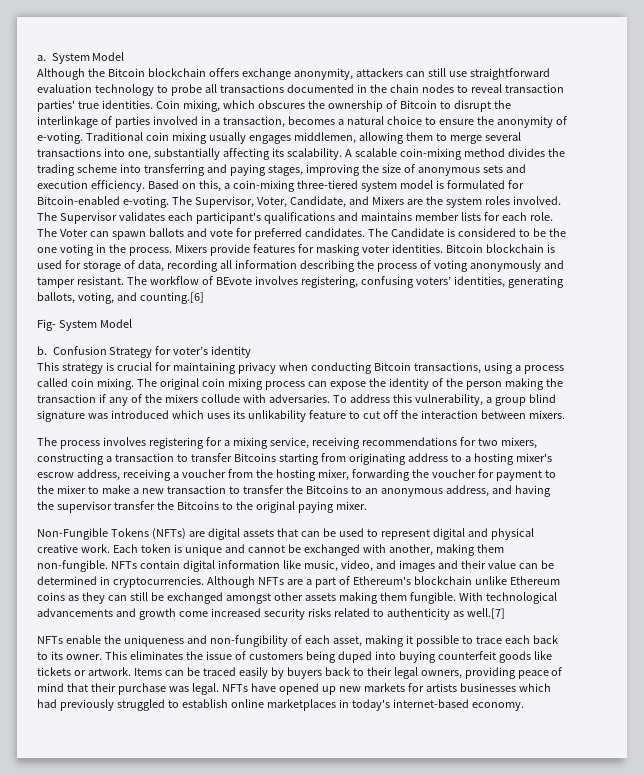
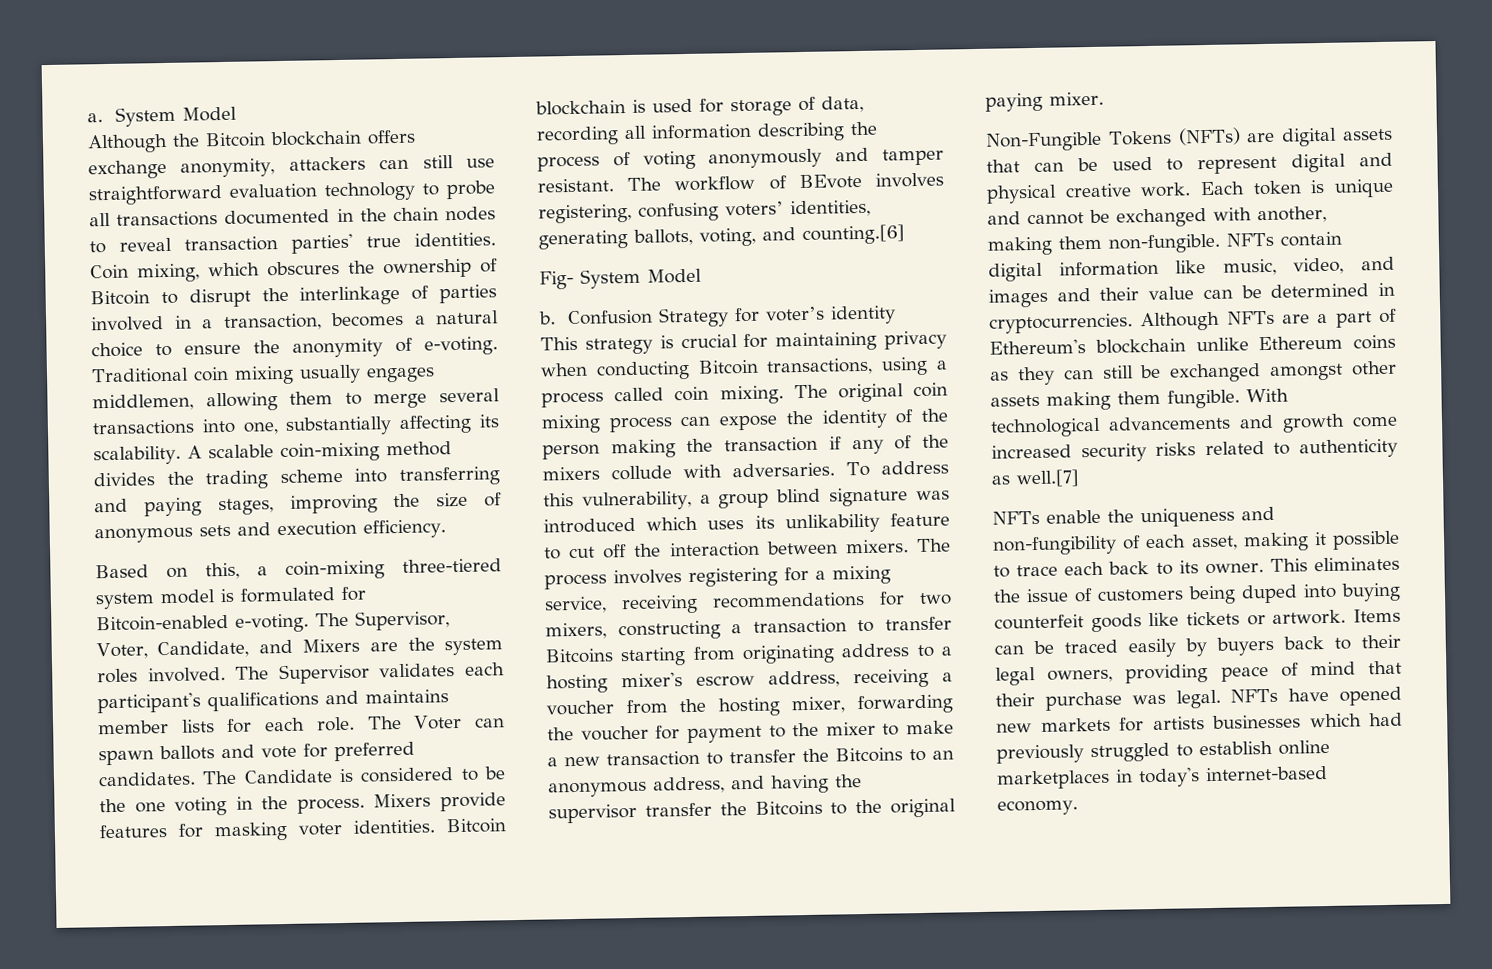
- A scalable coin-mixing method divides the trading scheme into transferring and paying stages, improving the size of anonymous sets and execution efficiency. Based on this, a coin-mixing three-tiered system model is formulated for Bitcoin-enabled e-voting.
+ A scalable coin-mixing method divides the trading scheme into transferring and paying stages, improving the size of anonymous sets and execution efficiency.
+ Based on this, a coin-mixing three-tiered system model is formulated for Bitcoin-enabled e-voting.
- To address this vulnerability, a group blind signature was introduced which uses its unlikability feature to cut off the interaction between mixers.
- The process involves registering for a mixing service, receiving recommendations for two mixers, constructing a transaction to transfer Bitcoins starting from originating address to a hosting mixer's escrow address, receiving a voucher from the hosting mixer, forwarding the voucher for payment to the mixer to make a new transaction to transfer the Bitcoins to an anonymous address, and having the supervisor transfer the Bitcoins to the original paying mixer.
+ To address this vulnerability, a group blind signature was introduced which uses its unlikability feature to cut off the interaction between mixers. The process involves registering for a mixing service, receiving recommendations for two mixers, constructing a transaction to transfer Bitcoins starting from originating address to a hosting mixer's escrow address, receiving a voucher from the hosting mixer, forwarding the voucher for payment to the mixer to make a new transaction to transfer the Bitcoins to an anonymous address, and having the supervisor transfer the Bitcoins to the original paying mixer.
- NFTs have opened up new markets for artists businesses which had previously struggled to establish online marketplaces in today's internet-based economy.
+ NFTs have opened new markets for artists businesses which had previously struggled to establish online marketplaces in today's internet-based economy.

